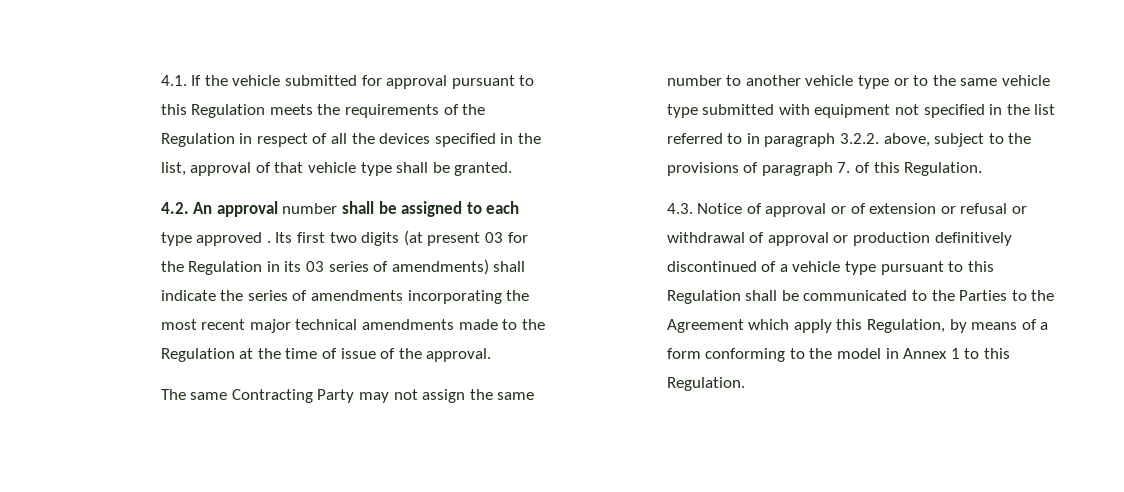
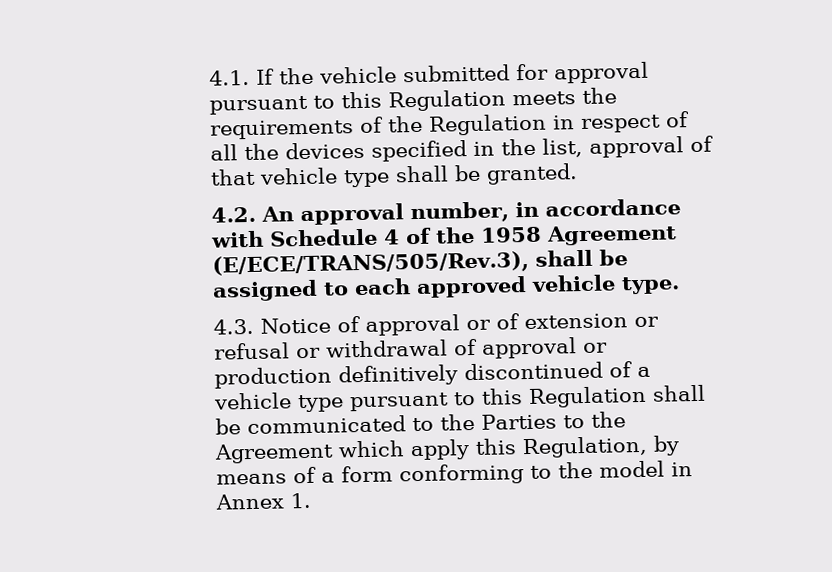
- 4.2. An approval number shall be assigned to each type approved . Its first two digits (at present 03 for the Regulation in its 03 series of amendments) shall indicate the series of amendments incorporating the most recent major technical amendments made to the Regulation at the time of issue of the approval.
- The same Contracting Party may not assign the same number to another vehicle type or to the same vehicle type submitted with equipment not specified in the list referred to in paragraph 3.2.2. above, subject to the provisions of paragraph 7. of this Regulation.
+ 4.2. An approval number, in accordance with Schedule 4 of the 1958 Agreement (E/ECE/TRANS/505/Rev.3), shall be assigned to each approved vehicle type.
- 4.3. Notice of approval or of extension or refusal or withdrawal of approval or production definitively discontinued of a vehicle type pursuant to this Regulation shall be communicated to the Parties to the Agreement which apply this Regulation, by means of a form conforming to the model in Annex 1 to this Regulation.
+ 4.3. Notice of approval or of extension or refusal or withdrawal of approval or production definitively discontinued of a vehicle type pursuant to this Regulation shall be communicated to the Parties to the Agreement which apply this Regulation, by means of a form conforming to the model in Annex 1.

